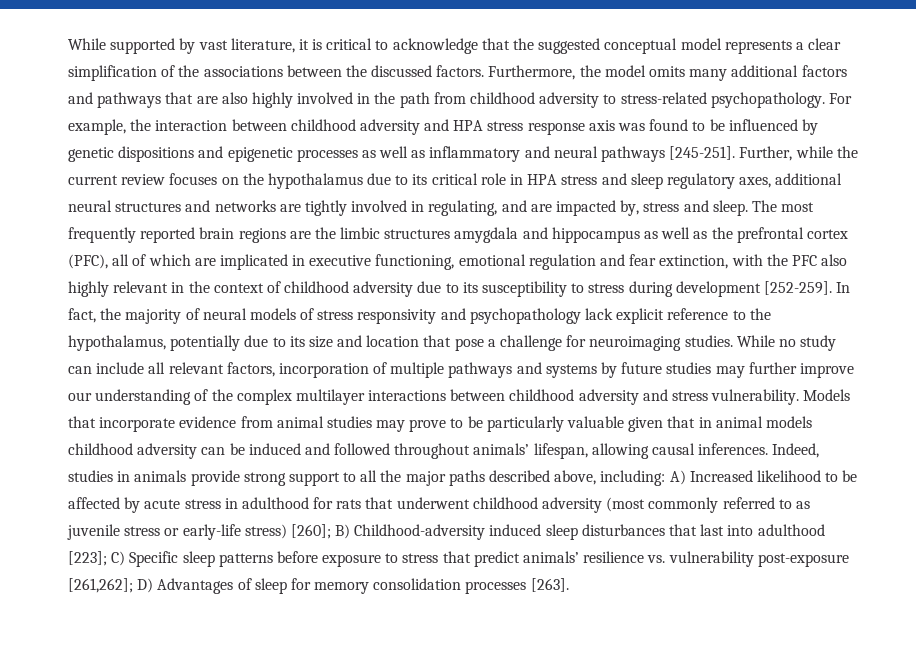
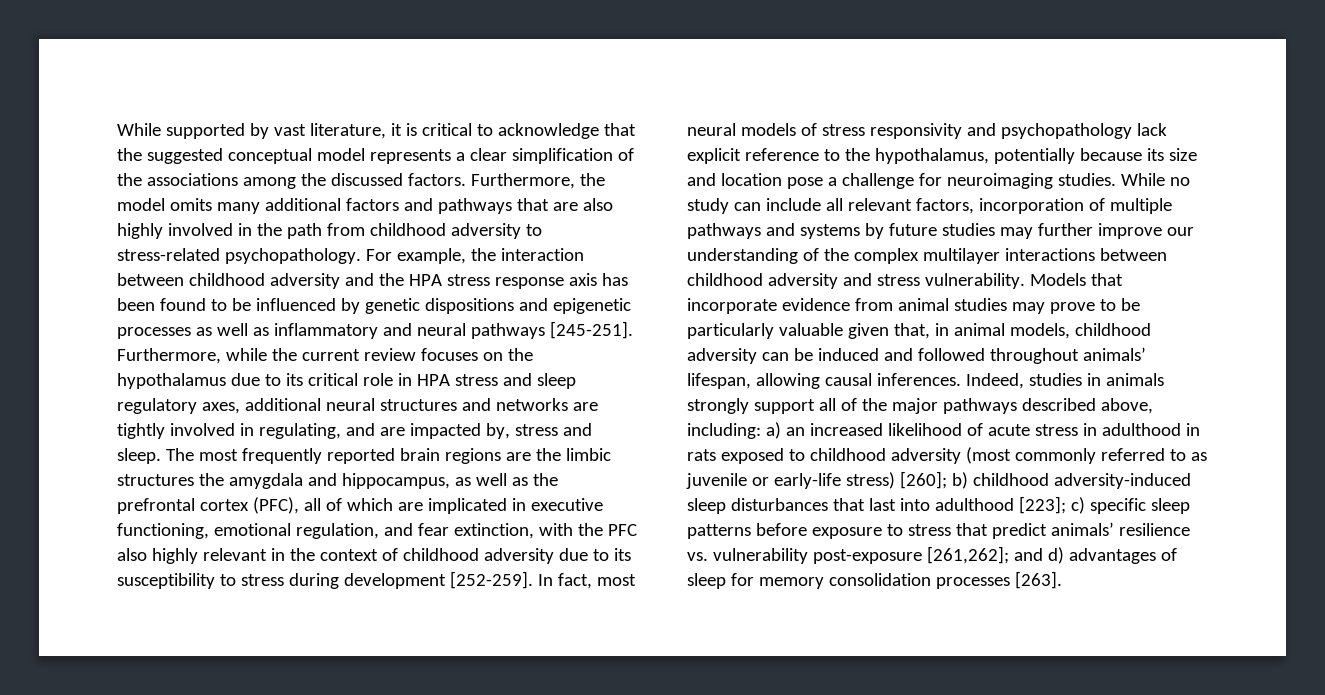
- While supported by vast literature, it is critical to acknowledge that the suggested conceptual model represents a clear simplification of the associations between the discussed factors.
+ While supported by vast literature, it is critical to acknowledge that the suggested conceptual model represents a clear simplification of the associations among the discussed factors.
- For example, the interaction between childhood adversity and HPA stress response axis was found to be influenced by genetic dispositions and epigenetic processes as well as inflammatory and neural pathways [245-251].
+ For example, the interaction between childhood adversity and the HPA stress response axis has been found to be influenced by genetic dispositions and epigenetic processes as well as inflammatory and neural pathways [245-251].
- Further, while the current review focuses on the hypothalamus due to its critical role in HPA stress and sleep regulatory axes, additional neural structures and networks are tightly involved in regulating, and are impacted by, stress and sleep.
+ Furthermore, while the current review focuses on the hypothalamus due to its critical role in HPA stress and sleep regulatory axes, additional neural structures and networks are tightly involved in regulating, and are impacted by, stress and sleep.
- The most frequently reported brain regions are the limbic structures amygdala and hippocampus as well as the prefrontal cortex (PFC), all of which are implicated in executive functioning, emotional regulation and fear extinction, with the PFC also highly relevant in the context of childhood adversity due to its susceptibility to stress during development [252-259].
+ The most frequently reported brain regions are the limbic structures the amygdala and hippocampus, as well as the prefrontal cortex (PFC), all of which are implicated in executive functioning, emotional regulation, and fear extinction, with the PFC also highly relevant in the context of childhood adversity due to its susceptibility to stress during development [252-259].
- In fact, the majority of neural models of stress responsivity and psychopathology lack explicit reference to the hypothalamus, potentially due to its size and location that pose a challenge for neuroimaging studies.
+ In fact, most neural models of stress responsivity and psychopathology lack explicit reference to the hypothalamus, potentially because its size and location pose a challenge for neuroimaging studies.
- Models that incorporate evidence from animal studies may prove to be particularly valuable given that in animal models childhood adversity can be induced and followed throughout animals’ lifespan, allowing causal inferences.
+ Models that incorporate evidence from animal studies may prove to be particularly valuable given that, in animal models, childhood adversity can be induced and followed throughout animals’ lifespan, allowing causal inferences.
- Indeed, studies in animals provide strong support to all the major paths described above, including: A) Increased likelihood to be affected by acute stress in adulthood for rats that underwent childhood adversity (most commonly referred to as juvenile stress or early-life stress) [260]; B) Childhood-adversity induced sleep disturbances that last into adulthood [223]; C) Specific sleep patterns before exposure to stress that predict animals’ resilience vs. vulnerability post-exposure [261,262]; D) Advantages of sleep for memory consolidation processes [263].
+ Indeed, studies in animals strongly support all of the major pathways described above, including: a) an increased likelihood of acute stress in adulthood in rats exposed to childhood adversity (most commonly referred to as juvenile or early-life stress) [260]; b) childhood adversity-induced sleep disturbances that last into adulthood [223]; c) specific sleep patterns before exposure to stress that predict animals’ resilience vs. vulnerability post-exposure [261,262]; and d) advantages of sleep for memory consolidation processes [263].

